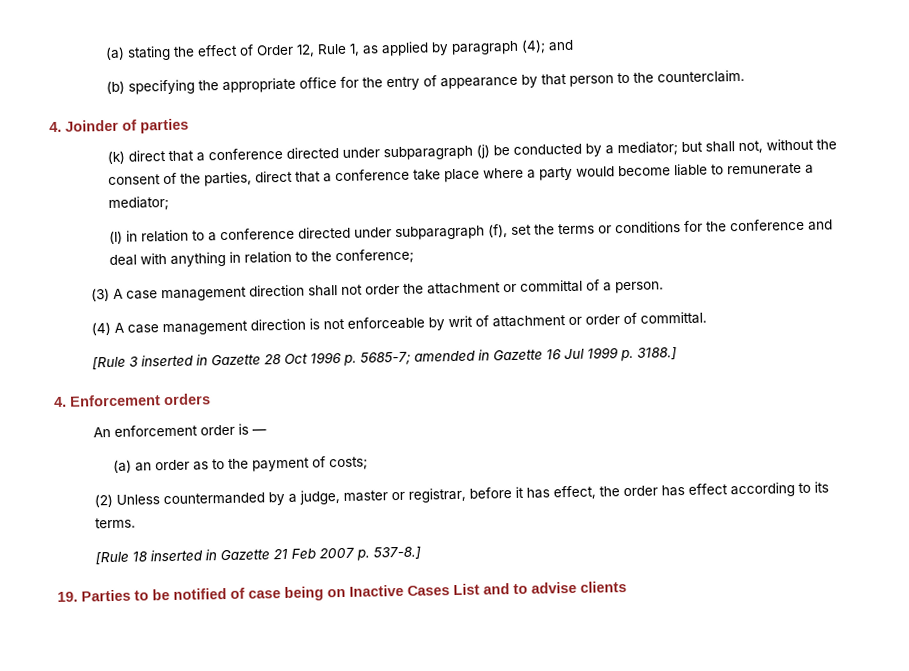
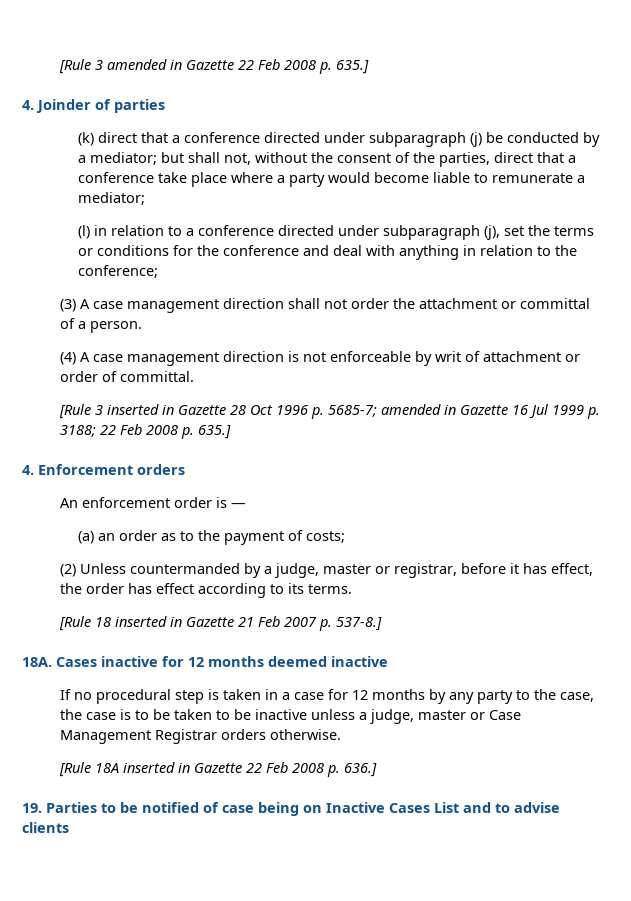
- (a) stating the effect of Order 12, Rule 1, as applied by paragraph (4); and
- (b) specifying the appropriate office for the entry of appearance by that person to the counterclaim.
+ [Rule 3 amended in Gazette 22 Feb 2008 p. 635.]
- (l) in relation to a conference directed under subparagraph (f), set the terms or conditions for the conference and deal with anything in relation to the conference;
+ (l) in relation to a conference directed under subparagraph (j), set the terms or conditions for the conference and deal with anything in relation to the conference;
- [Rule 3 inserted in Gazette 28 Oct 1996 p. 5685-7; amended in Gazette 16 Jul 1999 p. 3188.]
+ [Rule 3 inserted in Gazette 28 Oct 1996 p. 5685-7; amended in Gazette 16 Jul 1999 p. 3188; 22 Feb 2008 p. 635.]
+ 18A. Cases inactive for 12 months deemed inactive
+ If no procedural step is taken in a case for 12 months by any party to the case, the case is to be taken to be inactive unless a judge, master or Case Management Registrar orders otherwise.
+ [Rule 18A inserted in Gazette 22 Feb 2008 p. 636.]

